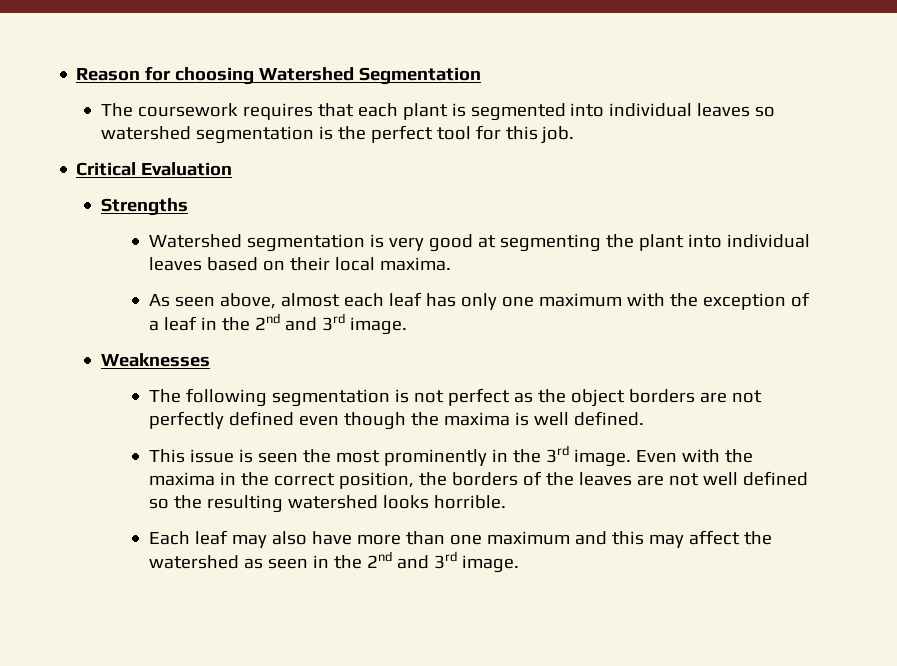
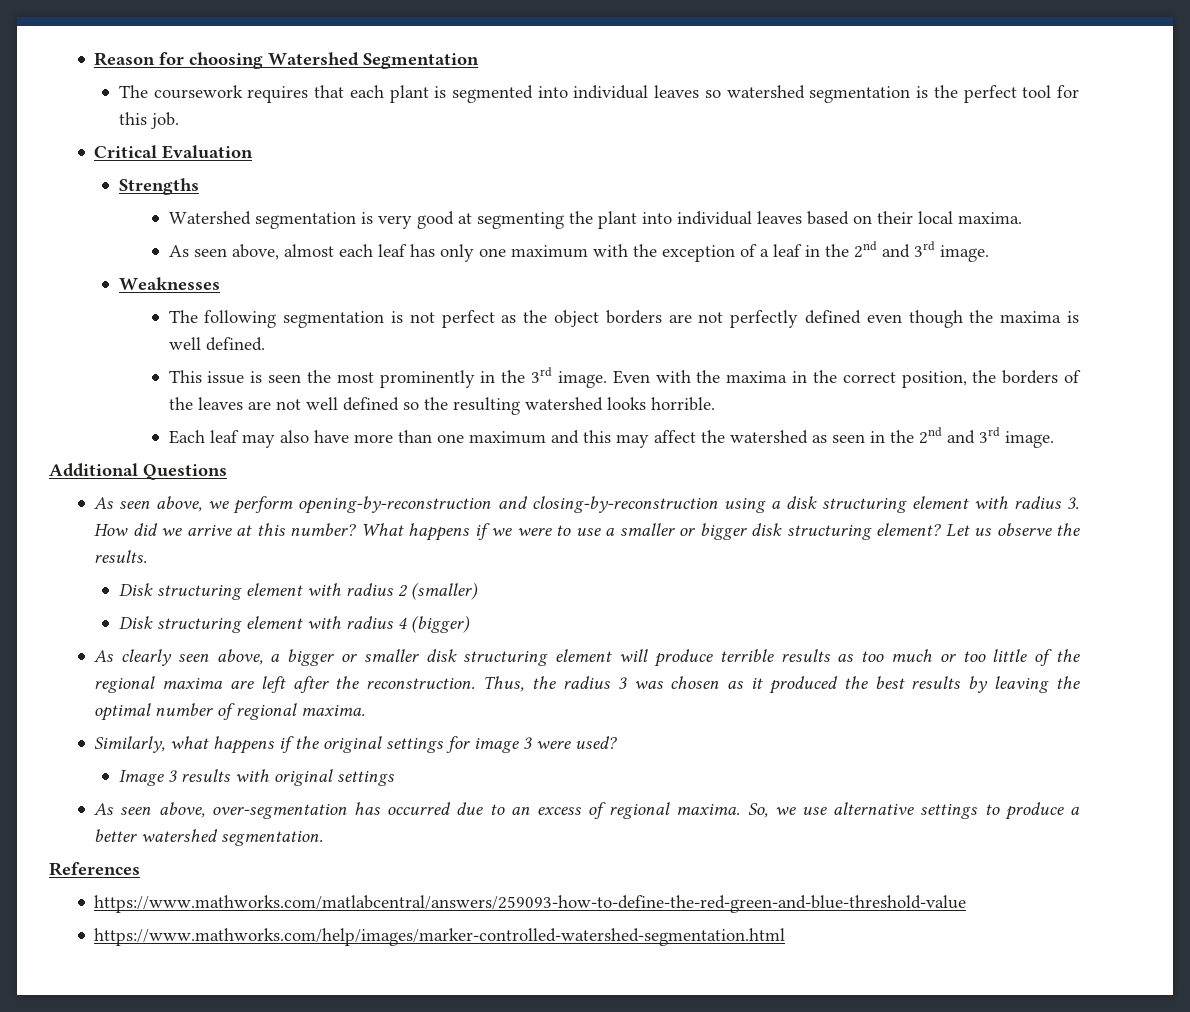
+ Additional Questions
+ As seen above, we perform opening-by-reconstruction and closing-by-reconstruction using a disk structuring element with radius 3. How did we arrive at this number? What happens if we were to use a smaller or bigger disk structuring element? Let us observe the results.
+ Disk structuring element with radius 2 (smaller)
+ Disk structuring element with radius 4 (bigger)
+ As clearly seen above, a bigger or smaller disk structuring element will produce terrible results as too much or too little of the regional maxima are left after the reconstruction. Thus, the radius 3 was chosen as it produced the best results by leaving the optimal number of regional maxima.
+ Similarly, what happens if the original settings for image 3 were used?
+ Image 3 results with original settings
+ As seen above, over-segmentation has occurred due to an excess of regional maxima. So, we use alternative settings to produce a better watershed segmentation.
+ References
+ https://www.mathworks.com/matlabcentral/answers/259093-how-to-define-the-red-green-and-blue-threshold-value
+ https://www.mathworks.com/help/images/marker-controlled-watershed-segmentation.html

